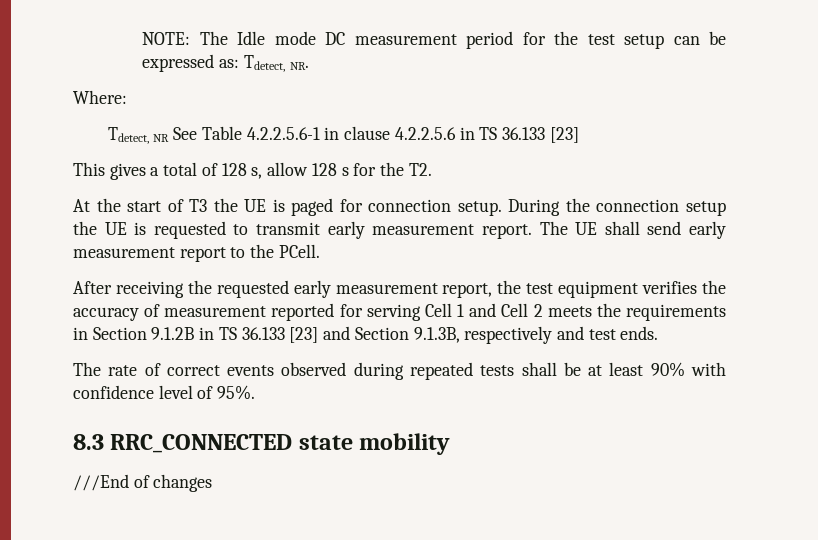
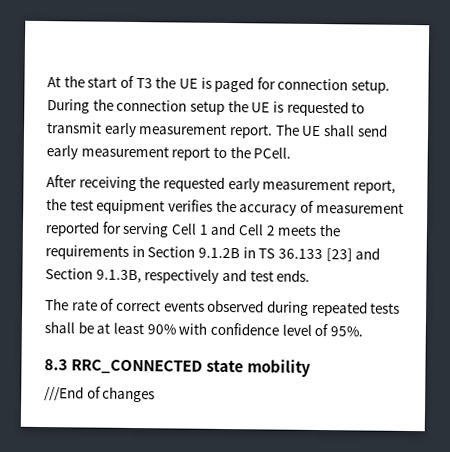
- NOTE: The Idle mode DC measurement period for the test setup can be expressed as: Tdetect, NR.
- Where:
- Tdetect, NR See Table 4.2.2.5.6-1 in clause 4.2.2.5.6 in TS 36.133 [23]
- This gives a total of 128 s, allow 128 s for the T2.

